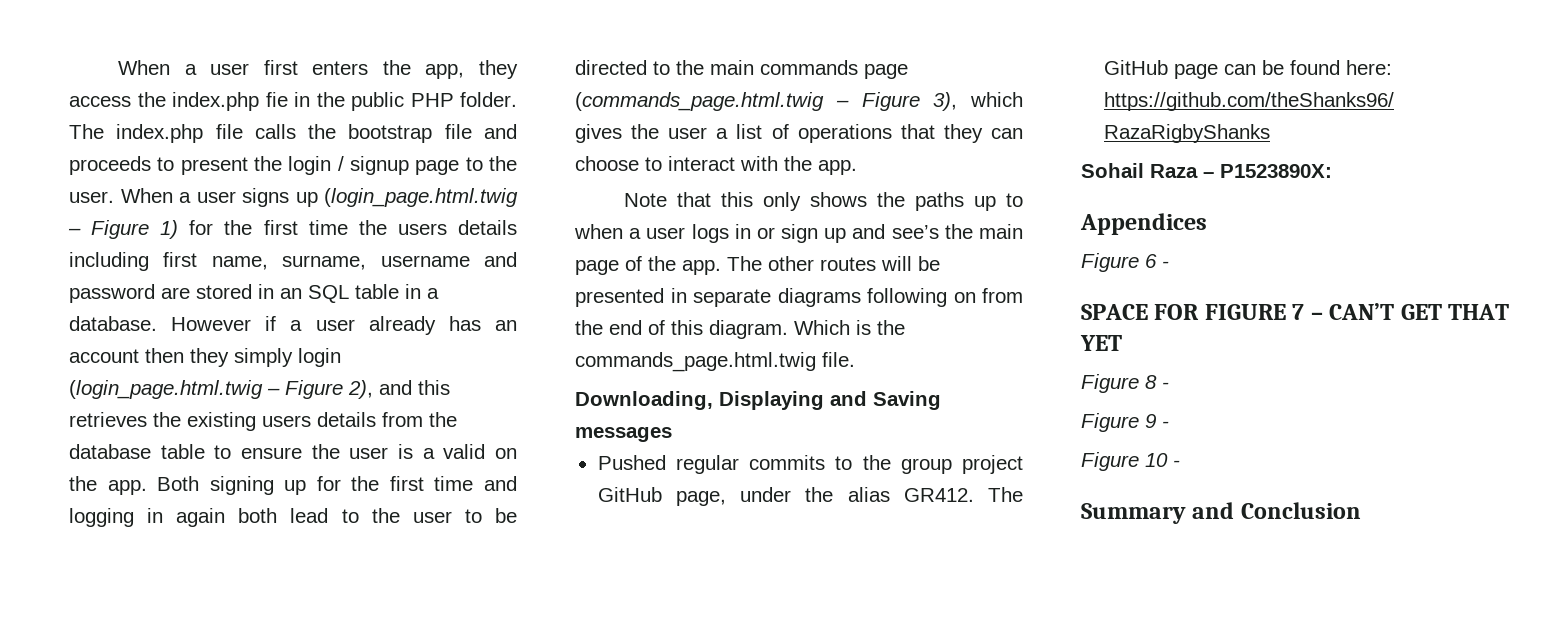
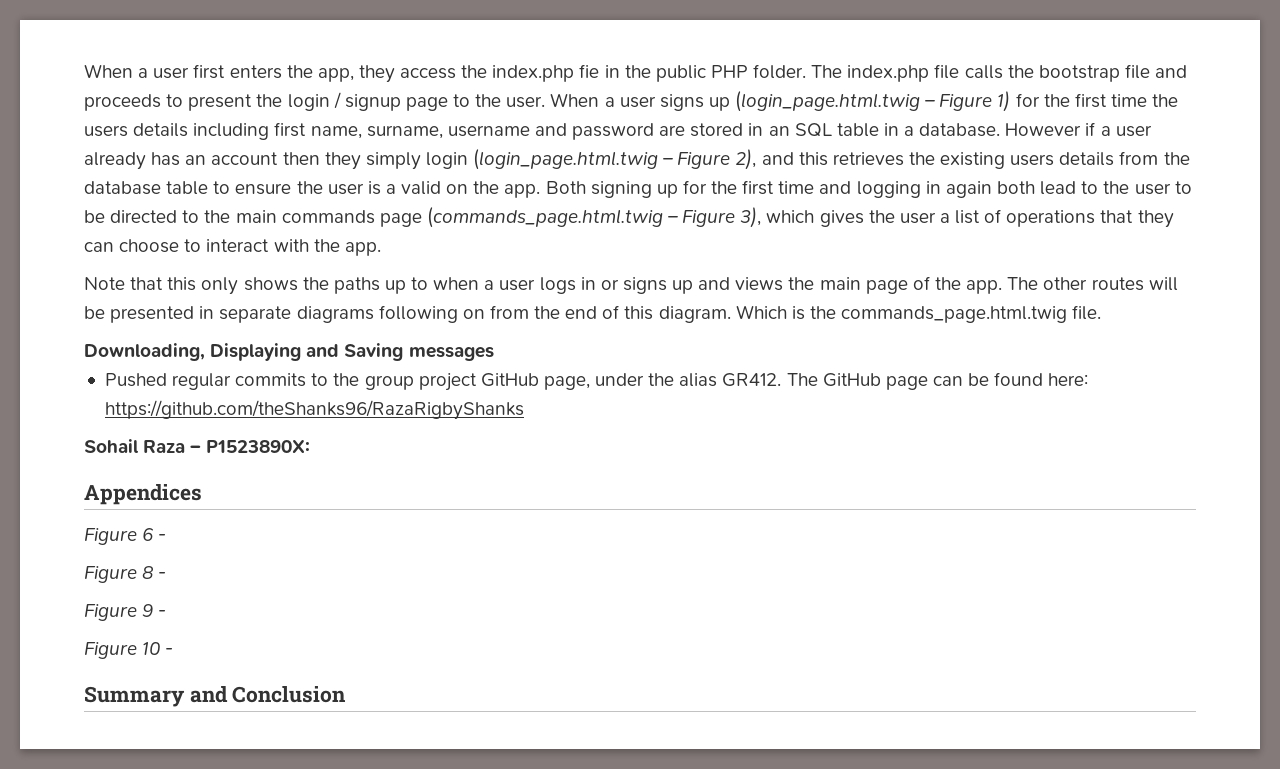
- Note that this only shows the paths up to when a user logs in or sign up and see’s the main page of the app.
+ Note that this only shows the paths up to when a user logs in or signs up and views the main page of the app.
- SPACE FOR FIGURE 7 – CAN’T GET THAT YET

